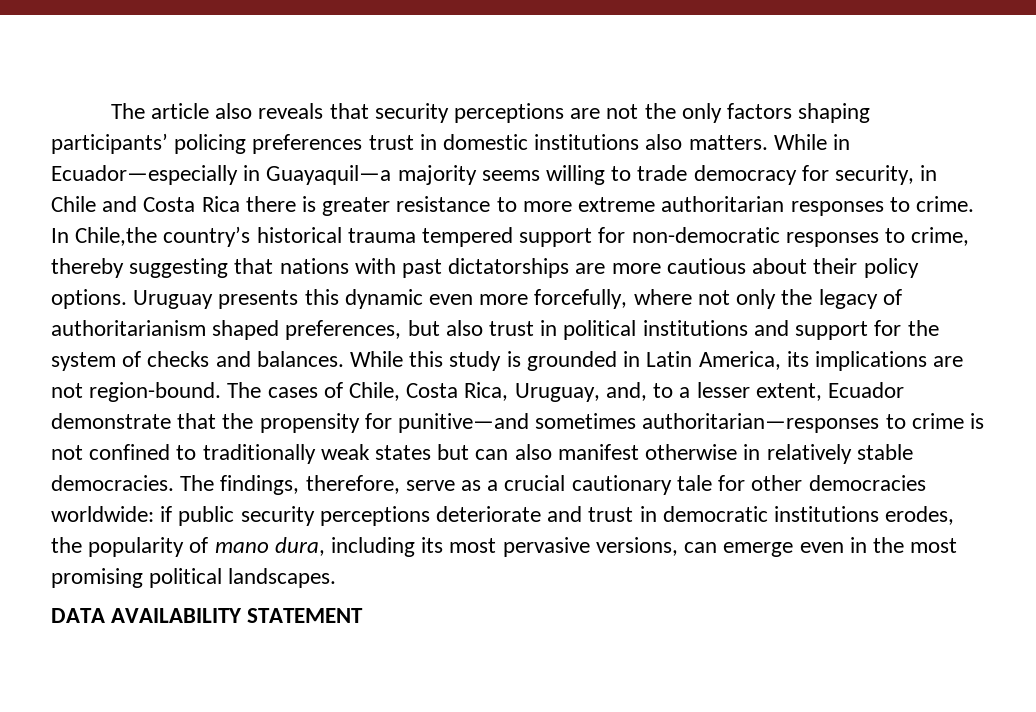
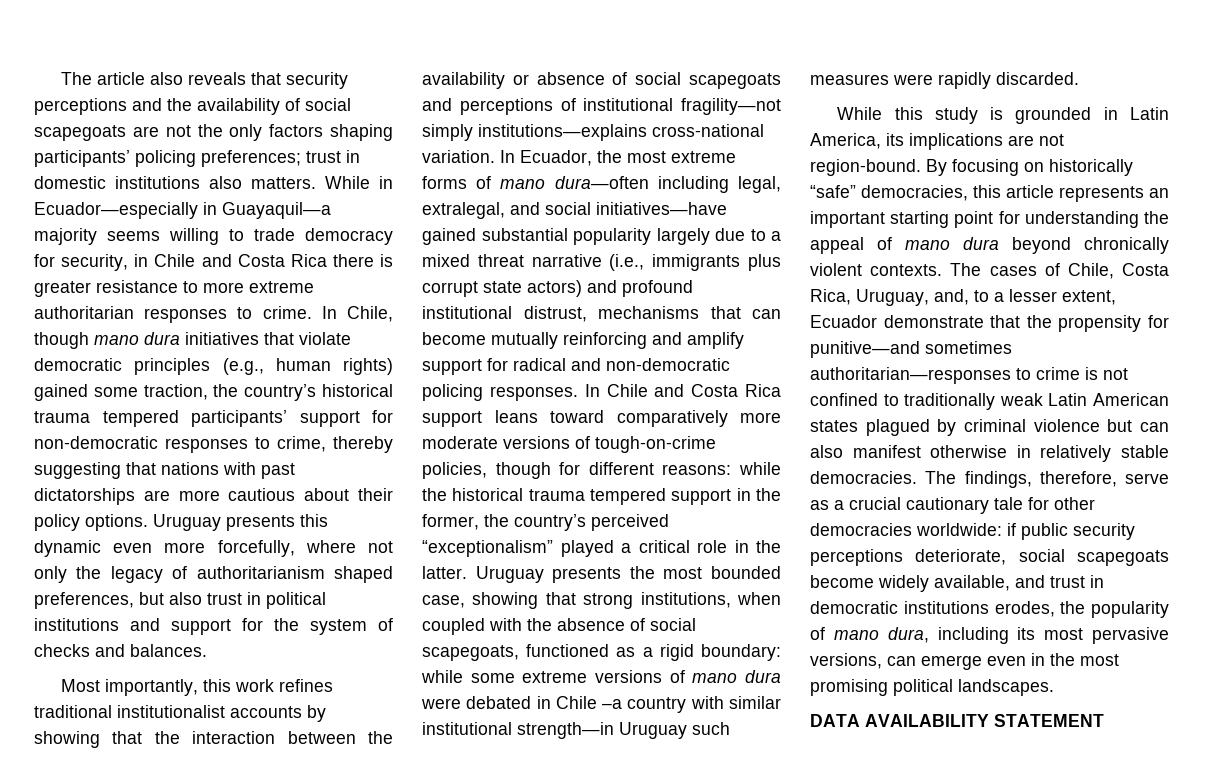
- The article also reveals that security perceptions are not the only factors shaping participants’ policing preferences trust in domestic institutions also matters.
+ The article also reveals that security perceptions and the availability of social scapegoats are not the only factors shaping participants’ policing preferences; trust in domestic institutions also matters.
- In Chile,the country’s historical trauma tempered support for non-democratic responses to crime, thereby suggesting that nations with past dictatorships are more cautious about their policy options.
+ In Chile, though mano dura initiatives that violate democratic principles (e.g., human rights) gained some traction, the country’s historical trauma tempered participants’ support for non-democratic responses to crime, thereby suggesting that nations with past dictatorships are more cautious about their policy options.
- Uruguay presents this dynamic even more forcefully, where not only the legacy of authoritarianism shaped preferences, but also trust in political institutions and support for the system of checks and balances. While this study is grounded in Latin America, its implications are not region-bound.
+ Uruguay presents this dynamic even more forcefully, where not only the legacy of authoritarianism shaped preferences, but also trust in political institutions and support for the system of checks and balances.
+ Most importantly, this work refines traditional institutionalist accounts by showing that the interaction between the availability or absence of social scapegoats and perceptions of institutional fragility—not simply institutions—explains cross-national variation. In Ecuador, the most extreme forms of mano dura—often including legal, extralegal, and social initiatives—have gained substantial popularity largely due to a mixed threat narrative (i.e., immigrants plus corrupt state actors) and profound institutional distrust, mechanisms that can become mutually reinforcing and amplify support for radical and non-democratic policing responses. In Chile and Costa Rica support leans toward comparatively more moderate versions of tough-on-crime policies, though for different reasons: while the historical trauma tempered support in the former, the country’s perceived “exceptionalism” played a critical role in the latter. Uruguay presents the most bounded case, showing that strong institutions, when coupled with the absence of social scapegoats, functioned as a rigid boundary: while some extreme versions of mano dura were debated in Chile –a country with similar institutional strength—in Uruguay such measures were rapidly discarded.
+ While this study is grounded in Latin America, its implications are not region-bound.
+ By focusing on historically “safe” democracies, this article represents an important starting point for understanding the appeal of mano dura beyond chronically violent contexts.
- The cases of Chile, Costa Rica, Uruguay, and, to a lesser extent, Ecuador demonstrate that the propensity for punitive—and sometimes authoritarian—responses to crime is not confined to traditionally weak states but can also manifest otherwise in relatively stable democracies.
+ The cases of Chile, Costa Rica, Uruguay, and, to a lesser extent, Ecuador demonstrate that the propensity for punitive—and sometimes authoritarian—responses to crime is not confined to traditionally weak Latin American states plagued by criminal violence but can also manifest otherwise in relatively stable democracies.
- The findings, therefore, serve as a crucial cautionary tale for other democracies worldwide: if public security perceptions deteriorate and trust in democratic institutions erodes, the popularity of mano dura, including its most pervasive versions, can emerge even in the most promising political landscapes.
+ The findings, therefore, serve as a crucial cautionary tale for other democracies worldwide: if public security perceptions deteriorate, social scapegoats become widely available, and trust in democratic institutions erodes, the popularity of mano dura, including its most pervasive versions, can emerge even in the most promising political landscapes.

